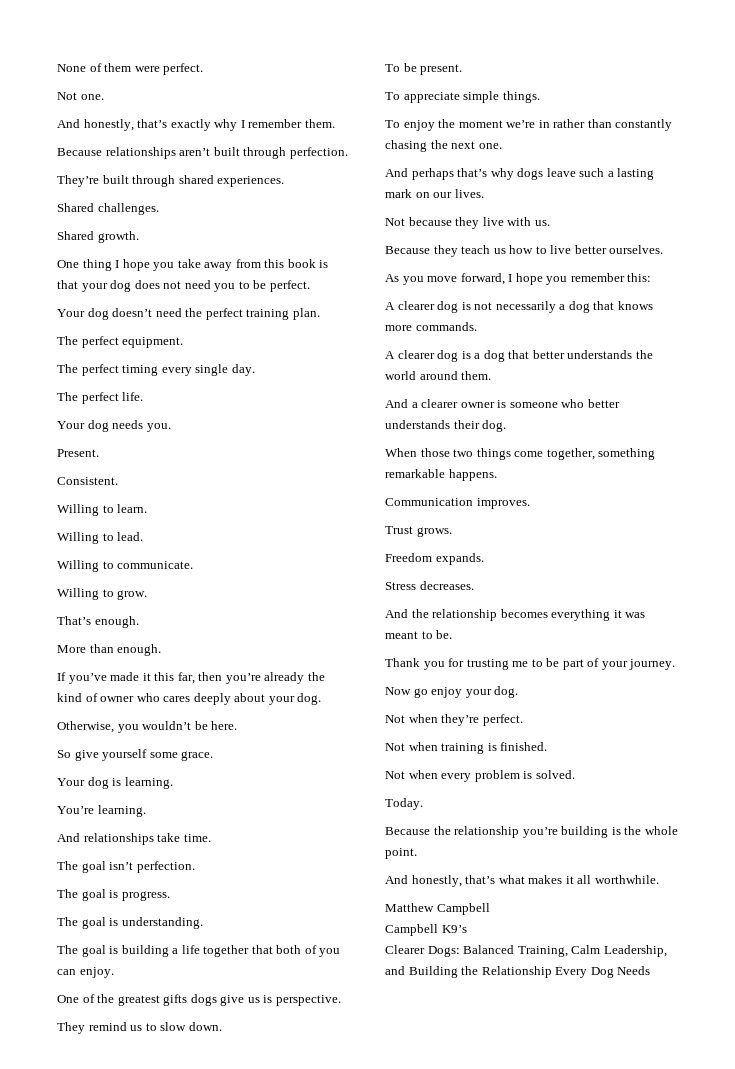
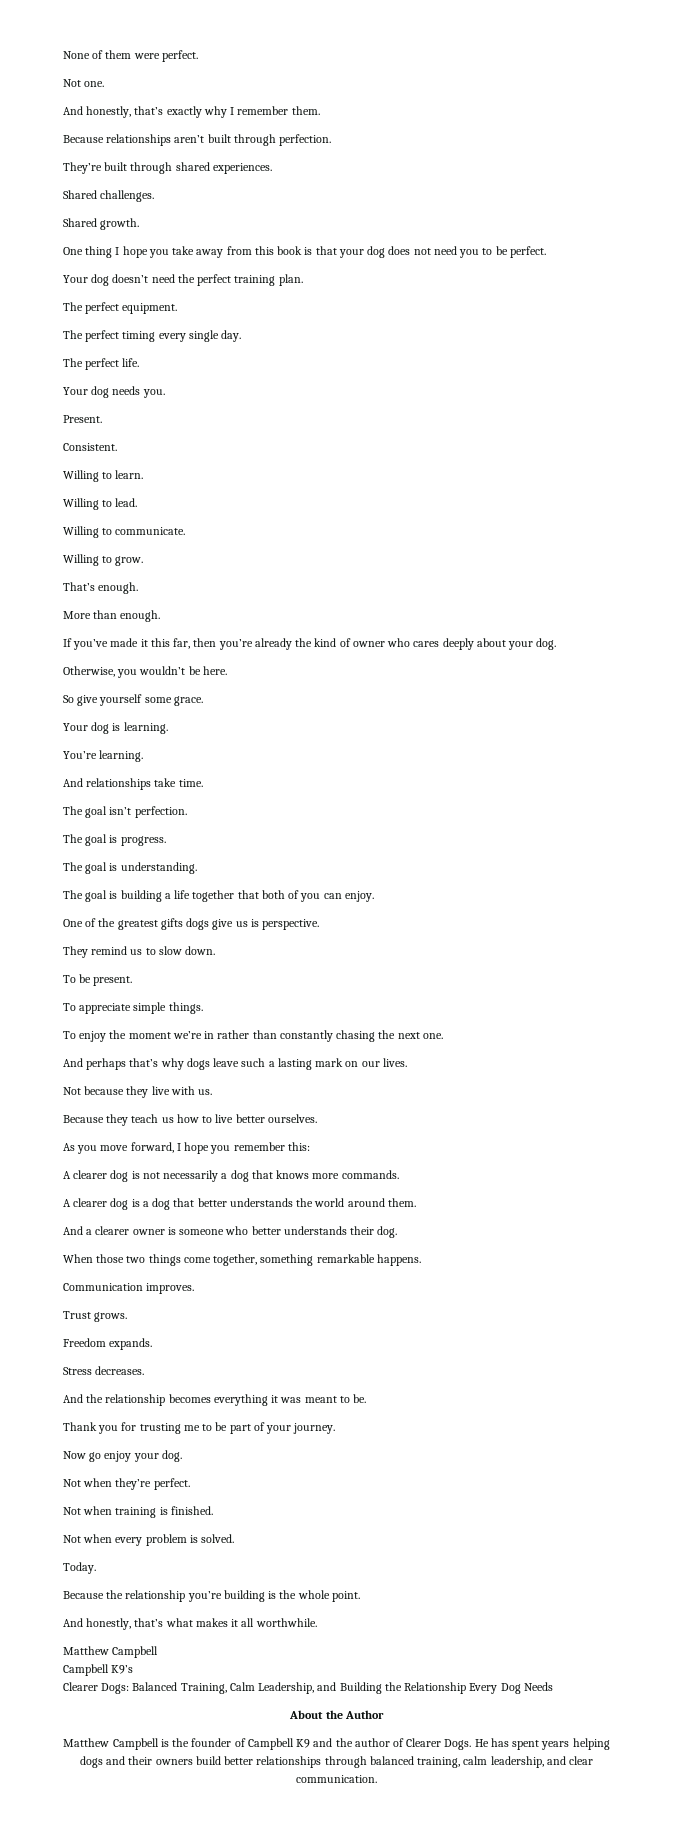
+ About the Author
+ Matthew Campbell is the founder of Campbell K9 and the author of Clearer Dogs. He has spent years helping dogs and their owners build better relationships through balanced training, calm leadership, and clear communication.

